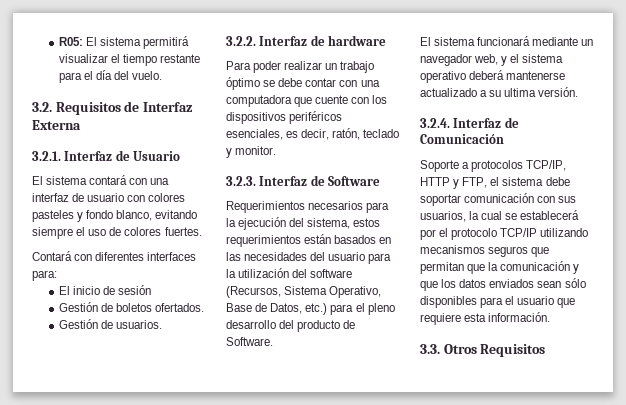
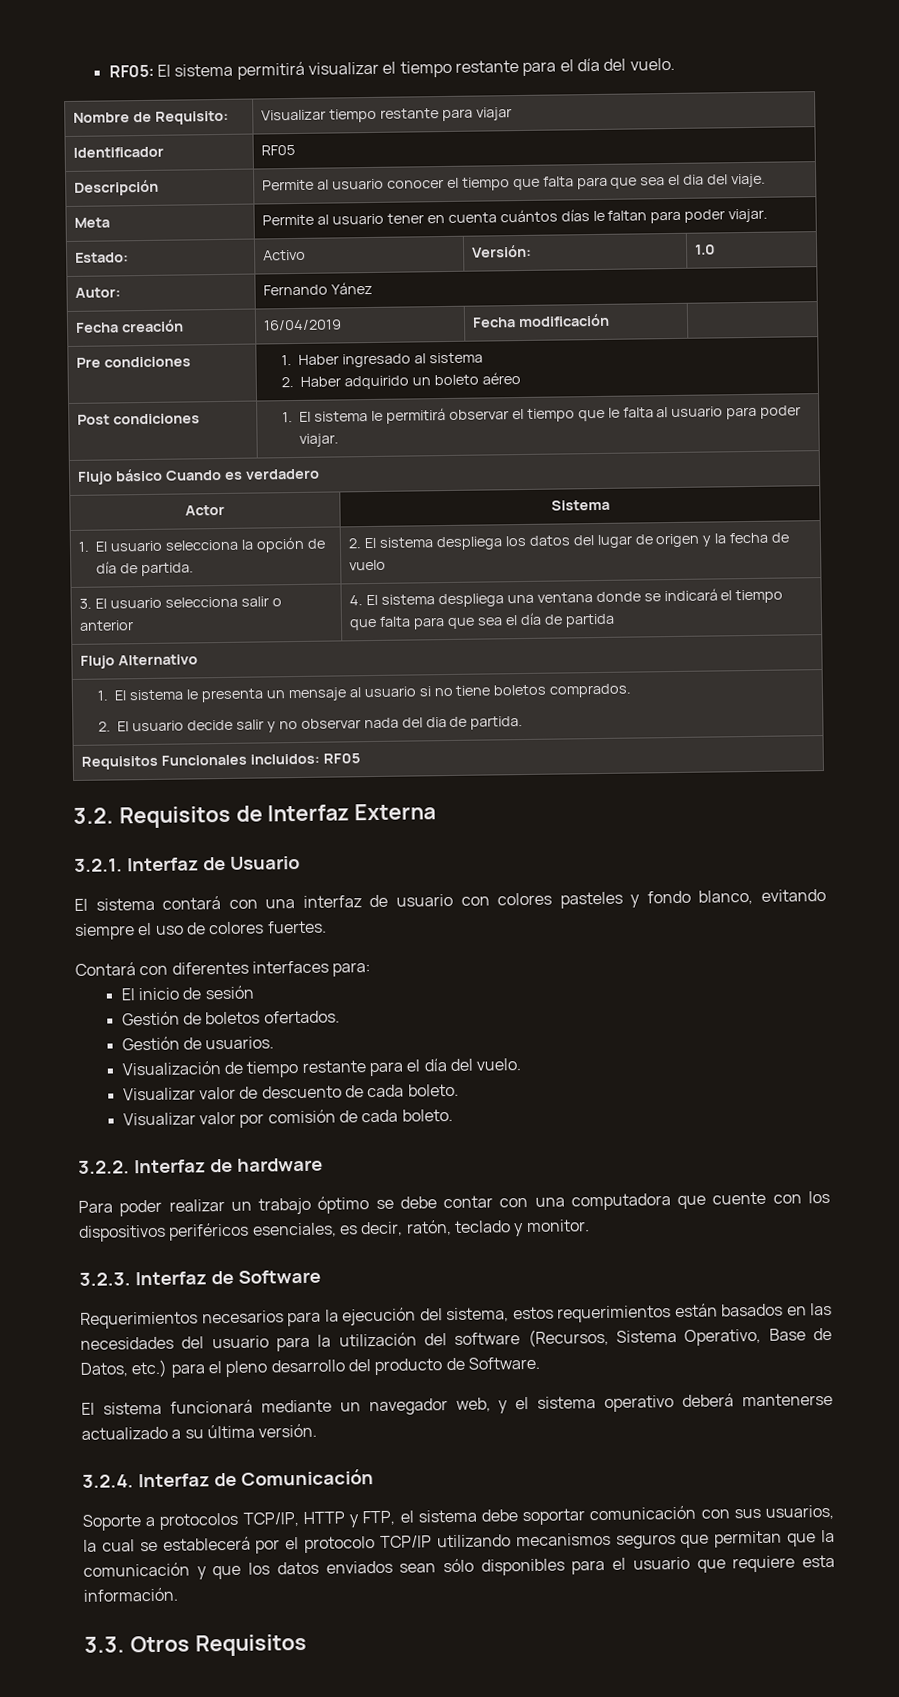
- R05: El sistema permitirá visualizar el tiempo restante para el día del vuelo.
+ RF05: El sistema permitirá visualizar el tiempo restante para el día del vuelo.
+ Nombre de Requisito: | Visualizar tiempo restante para viajar
+ Identificador | RF05
+ Descripción | Permite al usuario conocer el tiempo que falta para que sea el dia del viaje.
+ Meta | Permite al usuario tener en cuenta cuántos días le faltan para poder viajar.
+ Estado: | Activo | Versión: | 1.0
+ Autor: | Fernando Yánez
+ Fecha creación | 16/04/2019 | Fecha modificación |
+ Pre condiciones | 1. Haber ingresado al sistema
+ 2. Haber adquirido un boleto aéreo
+ Post condiciones | 1. El sistema le permitirá observar el tiempo que le falta al usuario para poder viajar.
+ Flujo básico Cuando es verdadero
+ Actor | Sistema
+ 1. El usuario selecciona la opción de día de partida. | 2. El sistema despliega los datos del lugar de origen y la fecha de vuelo
+ 3. El usuario selecciona salir o anterior | 4. El sistema despliega una ventana donde se indicará el tiempo que falta para que sea el día de partida
+ Flujo Alternativo
+ 1. El sistema le presenta un mensaje al usuario si no tiene boletos comprados.
+ 2. El usuario decide salir y no observar nada del dia de partida.
+ Requisitos Funcionales incluidos: RF05
+ Visualización de tiempo restante para el día del vuelo.
+ Visualizar valor de descuento de cada boleto.
+ Visualizar valor por comisión de cada boleto.
- El sistema funcionará mediante un navegador web, y el sistema operativo deberá mantenerse actualizado a su ultima versión.
+ El sistema funcionará mediante un navegador web, y el sistema operativo deberá mantenerse actualizado a su última versión.

